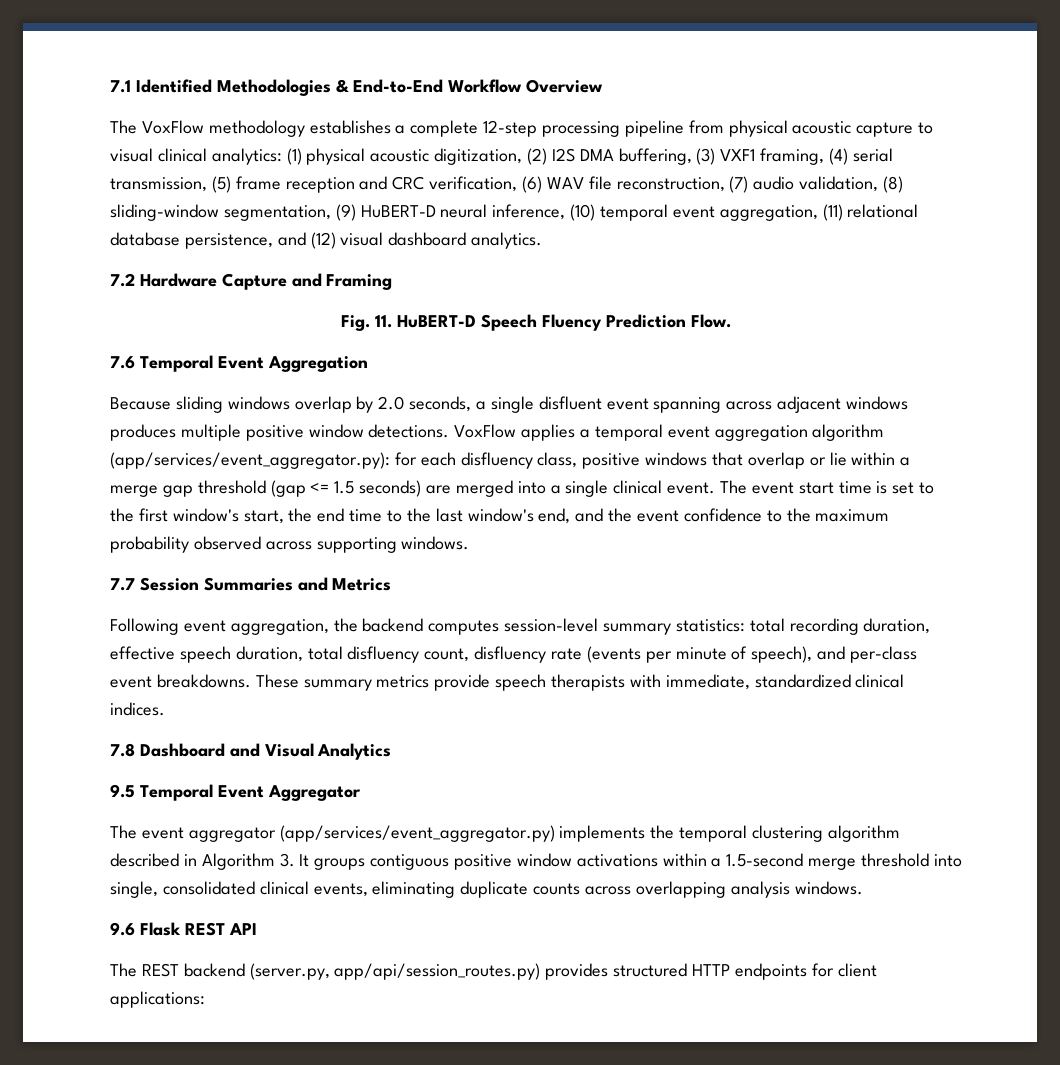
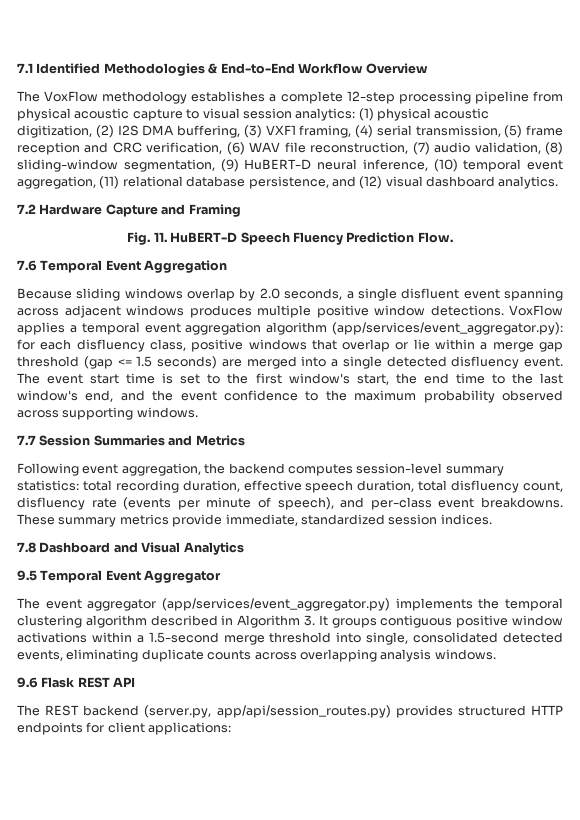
- The VoxFlow methodology establishes a complete 12-step processing pipeline from physical acoustic capture to visual clinical analytics:
+ The VoxFlow methodology establishes a complete 12-step processing pipeline from physical acoustic capture to visual session analytics:
- VoxFlow applies a temporal event aggregation algorithm (app/services/event_aggregator.py): for each disfluency class, positive windows that overlap or lie within a merge gap threshold (gap <= 1.5 seconds) are merged into a single clinical event.
+ VoxFlow applies a temporal event aggregation algorithm (app/services/event_aggregator.py): for each disfluency class, positive windows that overlap or lie within a merge gap threshold (gap <= 1.5 seconds) are merged into a single detected disfluency event.
- These summary metrics provide speech therapists with immediate, standardized clinical indices.
+ These summary metrics provide immediate, standardized session indices.
- The event aggregator (app/services/event_aggregator.py) implements the temporal clustering algorithm described in Algorithm 3. It groups contiguous positive window activations within a 1.5-second merge threshold into single, consolidated clinical events, eliminating duplicate counts across overlapping analysis windows.
+ The event aggregator (app/services/event_aggregator.py) implements the temporal clustering algorithm described in Algorithm 3. It groups contiguous positive window activations within a 1.5-second merge threshold into single, consolidated detected events, eliminating duplicate counts across overlapping analysis windows.

